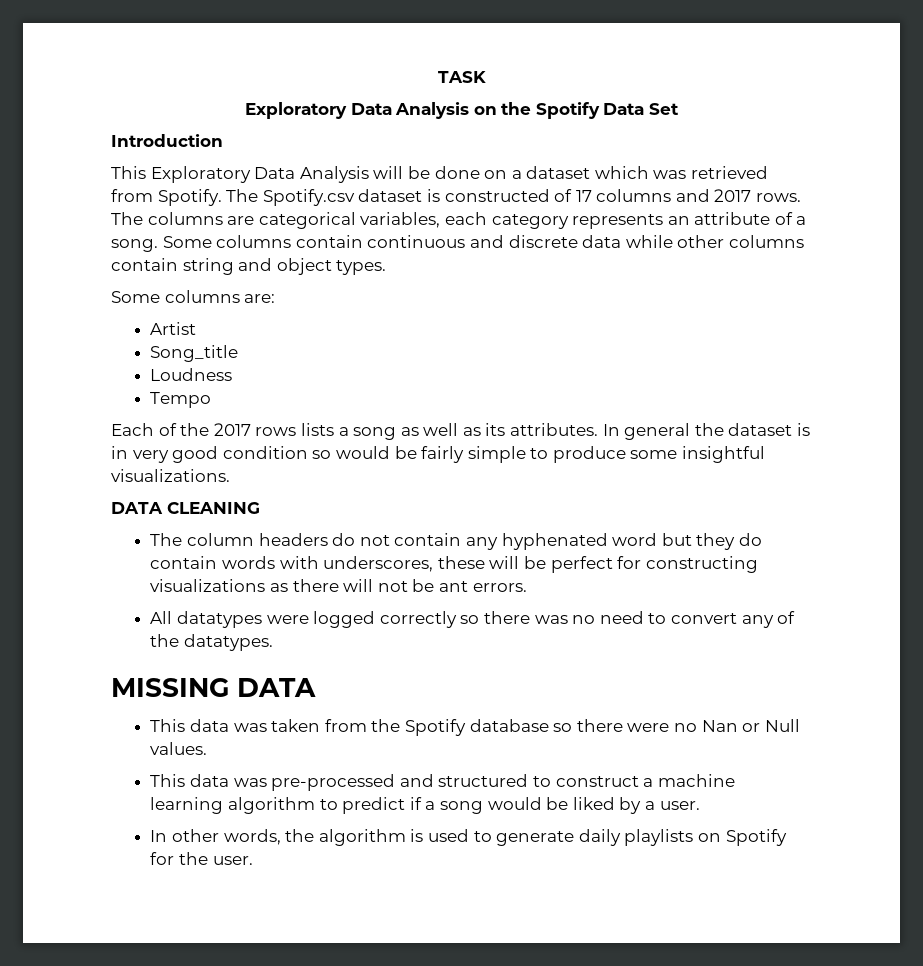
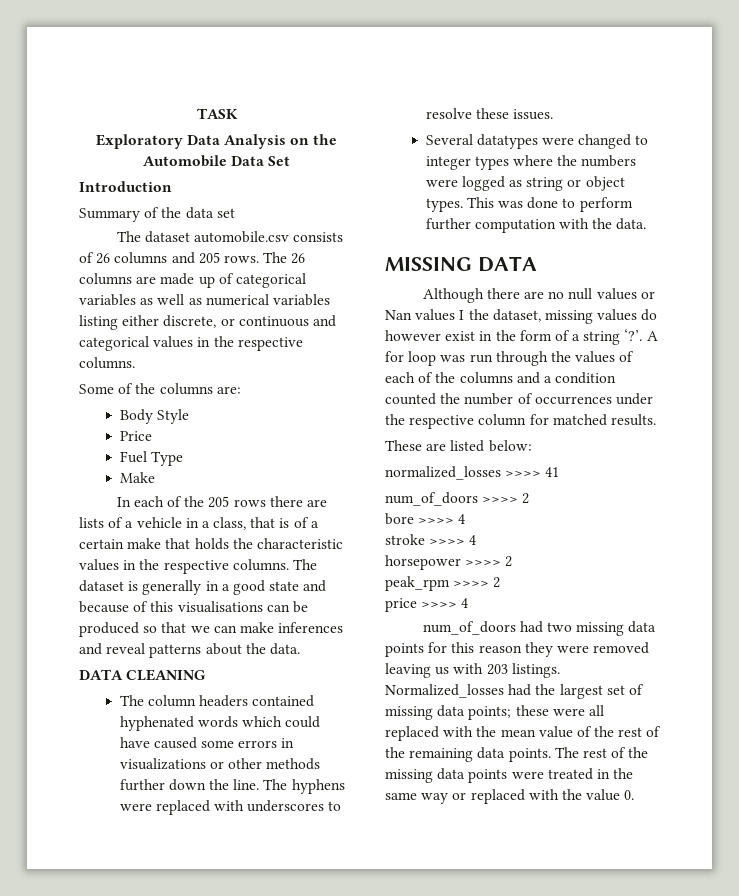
- Exploratory Data Analysis on the Spotify Data Set
+ Exploratory Data Analysis on the Automobile Data Set
- This Exploratory Data Analysis will be done on a dataset which was retrieved from Spotify. The Spotify.csv dataset is constructed of 17 columns and 2017 rows.
+ Summary of the data set
+ The dataset automobile.csv consists of 26 columns and 205 rows.
- The columns are categorical variables, each category represents an attribute of a song. Some columns contain continuous and discrete data while other columns contain string and object types.
- Some columns are:
+ The 26 columns are made up of categorical variables as well as numerical variables listing either discrete, or continuous and categorical values in the respective columns.
+ Some of the columns are:
- Artist
- Song_title
- Loudness
- Tempo
- Each of the 2017 rows lists a song as well as its attributes. In general the dataset is in very good condition so would be fairly simple to produce some insightful visualizations.
+ Body Style
+ Price
+ Fuel Type
+ Make
+ In each of the 205 rows there are lists of a vehicle in a class, that is of a certain make that holds the characteristic values in the respective columns. The dataset is generally in a good state and because of this visualisations can be produced so that we can make inferences and reveal patterns about the data.
- The column headers do not contain any hyphenated word but they do contain words with underscores, these will be perfect for constructing visualizations as there will not be ant errors.
- All datatypes were logged correctly so there was no need to convert any of the datatypes.
+ The column headers contained hyphenated words which could have caused some errors in visualizations or other methods further down the line. The hyphens were replaced with underscores to resolve these issues.
+ Several datatypes were changed to integer types where the numbers were logged as string or object types. This was done to perform further computation with the data.
  MISSING DATA
- This data was taken from the Spotify database so there were no Nan or Null values.
- This data was pre-processed and structured to construct a machine learning algorithm to predict if a song would be liked by a user.
- In other words, the algorithm is used to generate daily playlists on Spotify for the user.
+ Although there are no null values or Nan values I the dataset, missing values do however exist in the form of a string ‘?’. A for loop was run through the values of each of the columns and a condition counted the number of occurrences under the respective column for matched results.
+ These are listed below:
+ normalized_losses >>>> 41
+ num_of_doors >>>> 2
+ bore >>>> 4
+ stroke >>>> 4
+ horsepower >>>> 2
+ peak_rpm >>>> 2
+ price >>>> 4
+ num_of_doors had two missing data points for this reason they were removed leaving us with 203 listings. Normalized_losses had the largest set of missing data points; these were all replaced with the mean value of the rest of the remaining data points. The rest of the missing data points were treated in the same way or replaced with the value 0.

